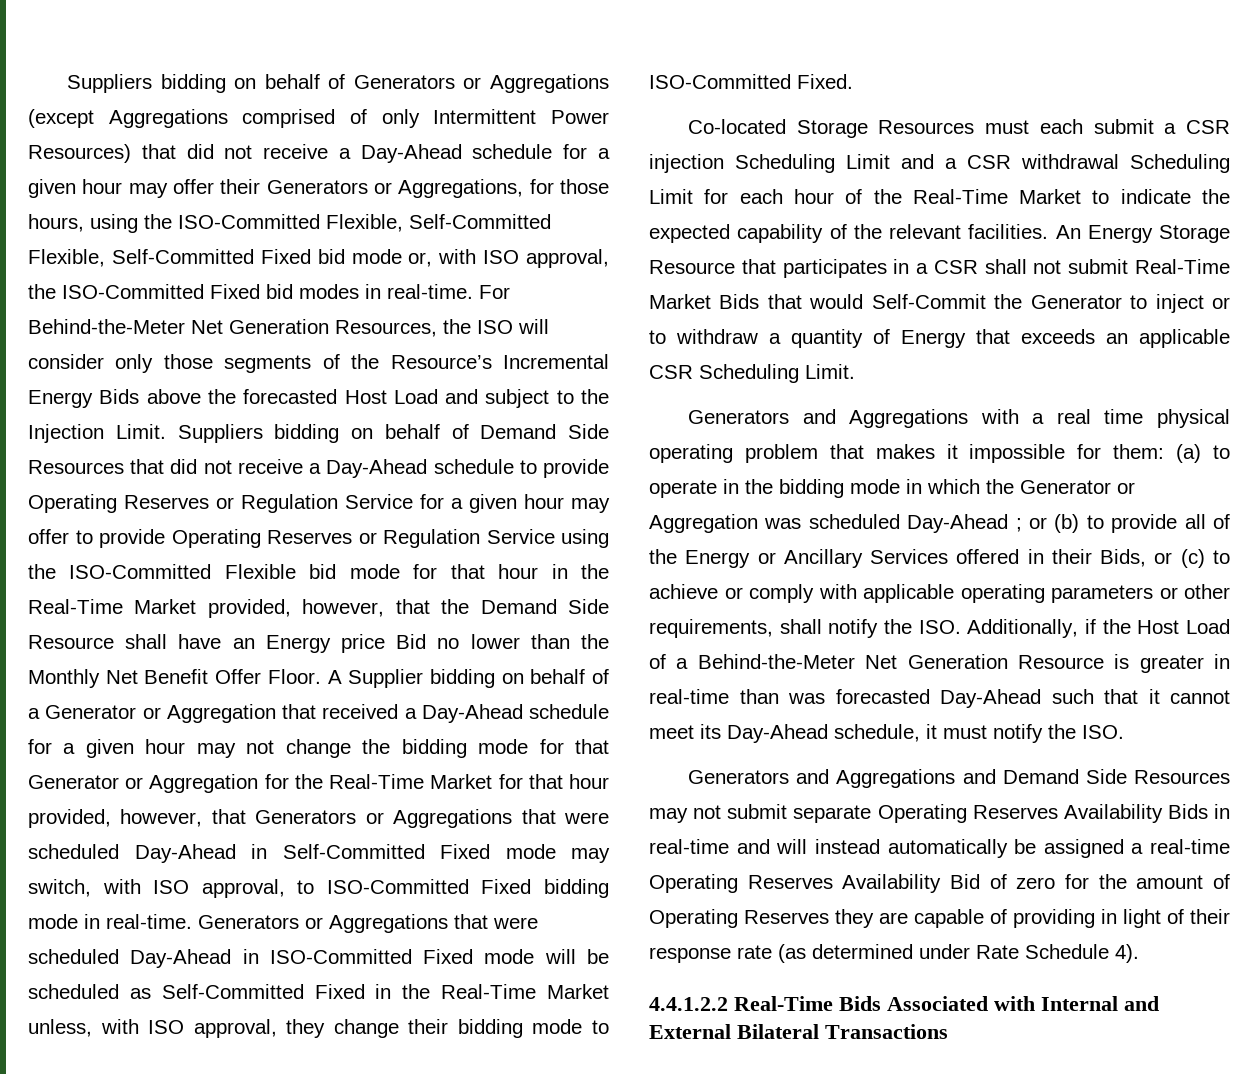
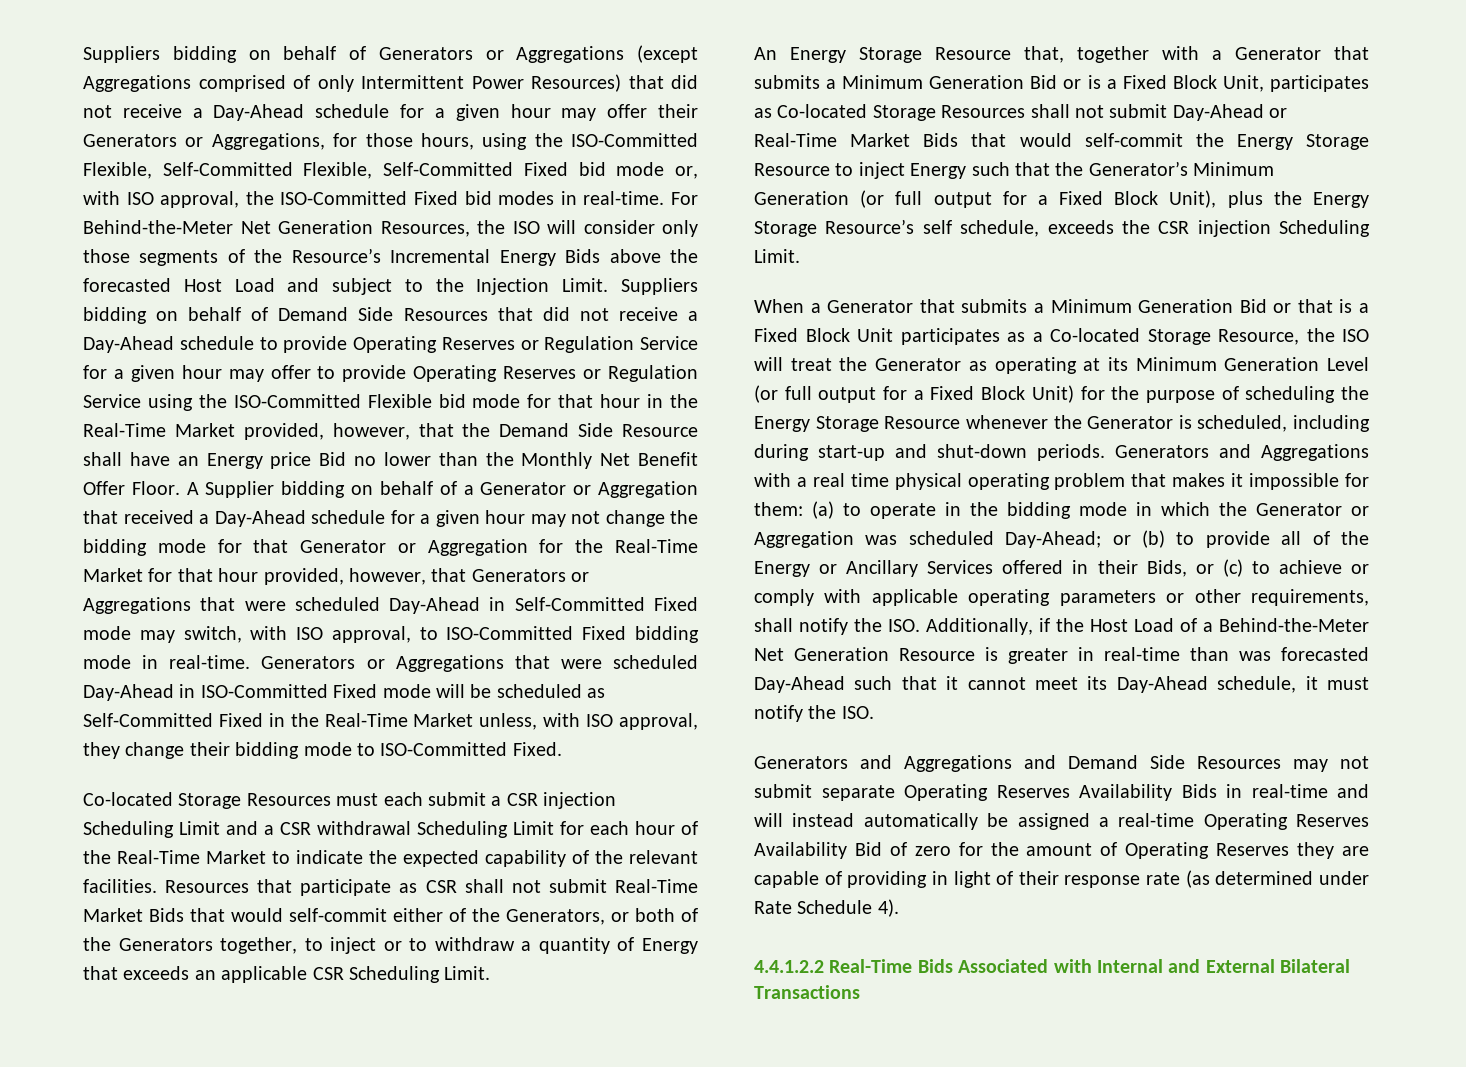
- An Energy Storage Resource that participates in a CSR shall not submit Real-Time Market Bids that would Self-Commit the Generator to inject or to withdraw a quantity of Energy that exceeds an applicable CSR Scheduling Limit.
+ Resources that participate as CSR shall not submit Real-Time Market Bids that would self-commit either of the Generators, or both of the Generators together, to inject or to withdraw a quantity of Energy that exceeds an applicable CSR Scheduling Limit.
+ An Energy Storage Resource that, together with a Generator that submits a Minimum Generation Bid or is a Fixed Block Unit, participates as Co-located Storage Resources shall not submit Day-Ahead or Real-Time Market Bids that would self-commit the Energy Storage Resource to inject Energy such that the Generator’s Minimum Generation (or full output for a Fixed Block Unit), plus the Energy Storage Resource’s self schedule, exceeds the CSR injection Scheduling Limit.
+ When a Generator that submits a Minimum Generation Bid or that is a Fixed Block Unit participates as a Co-located Storage Resource, the ISO will treat the Generator as operating at its Minimum Generation Level (or full output for a Fixed Block Unit) for the purpose of scheduling the Energy Storage Resource whenever the Generator is scheduled, including during start-up and shut-down periods.
- (a) to operate in the bidding mode in which the Generator or Aggregation was scheduled Day-Ahead ;
+ (a) to operate in the bidding mode in which the Generator or Aggregation was scheduled Day-Ahead;

